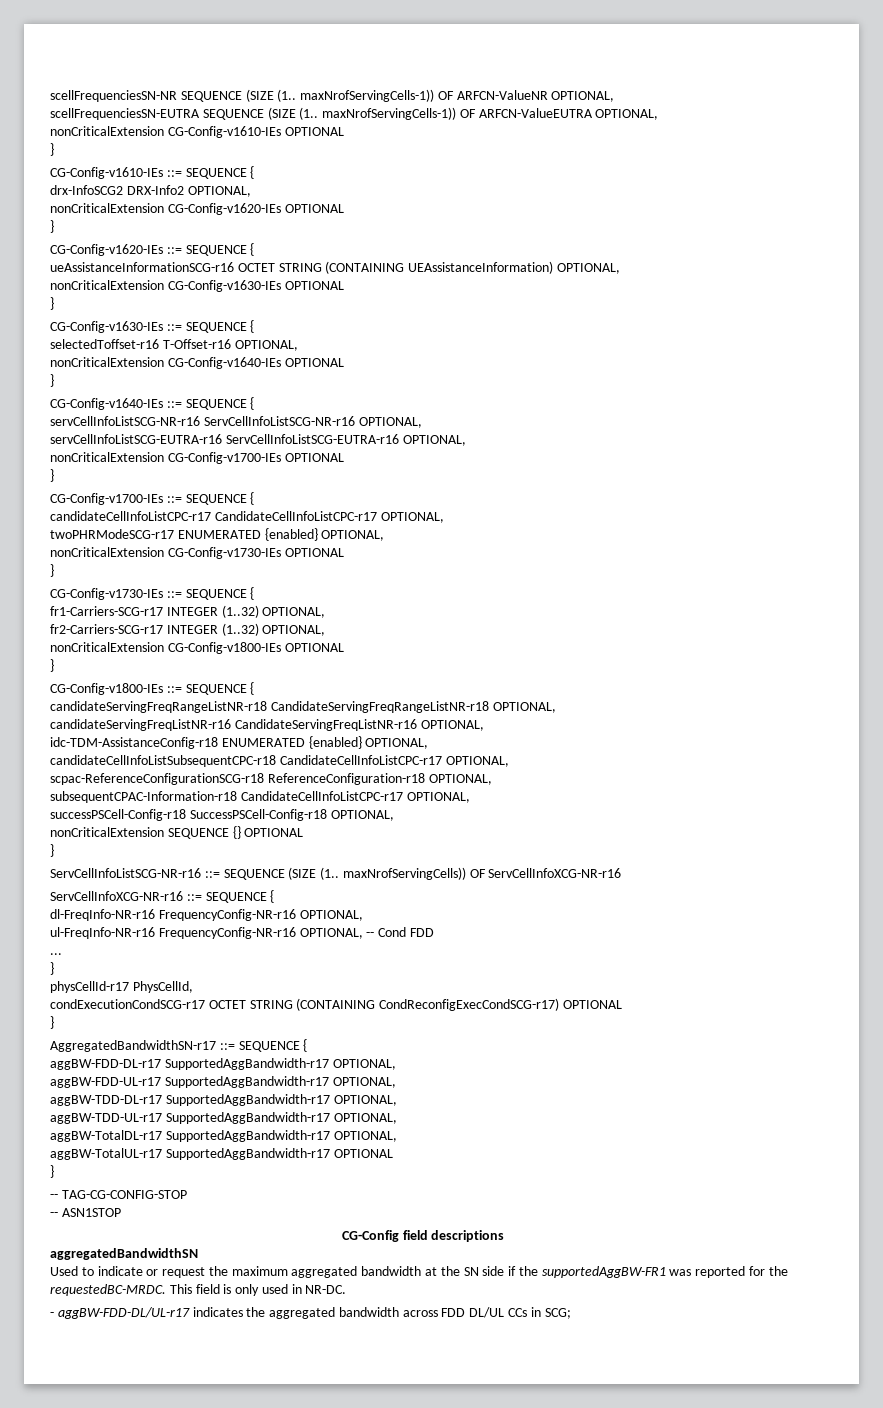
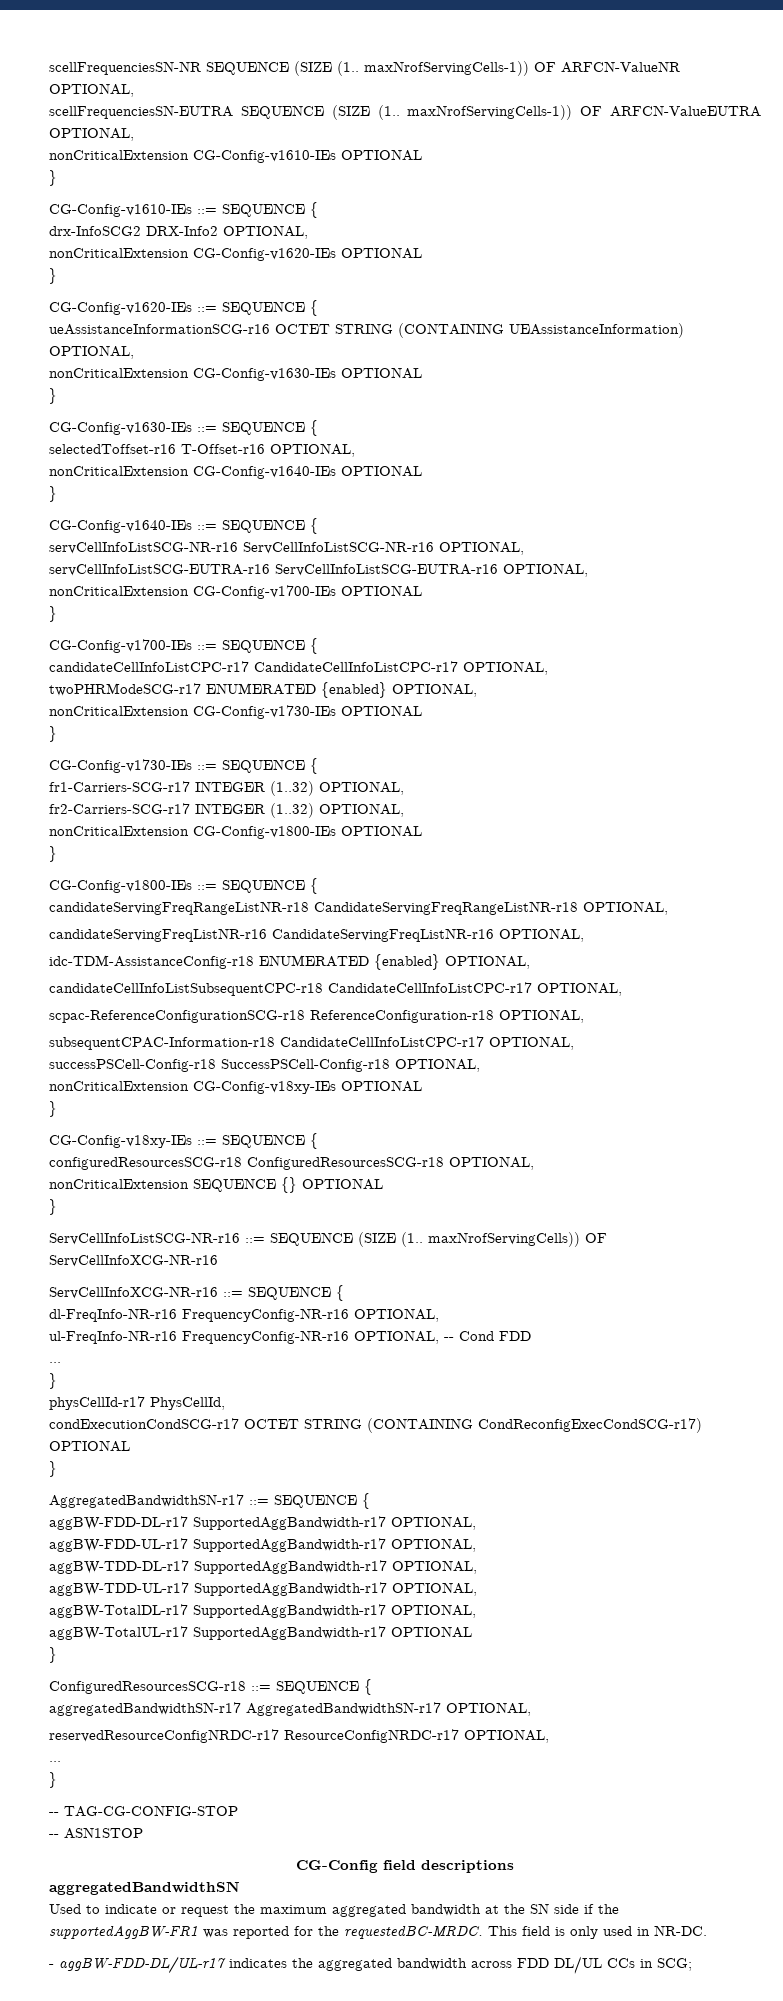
+ nonCriticalExtension CG-Config-v18xy-IEs OPTIONAL
+ }
+ CG-Config-v18xy-IEs ::= SEQUENCE {
+ configuredResourcesSCG-r18 ConfiguredResourcesSCG-r18 OPTIONAL,
+ ConfiguredResourcesSCG-r18 ::= SEQUENCE {
+ aggregatedBandwidthSN-r17 AggregatedBandwidthSN-r17 OPTIONAL,
+ reservedResourceConfigNRDC-r17 ResourceConfigNRDC-r17 OPTIONAL,
+ ...
+ }

